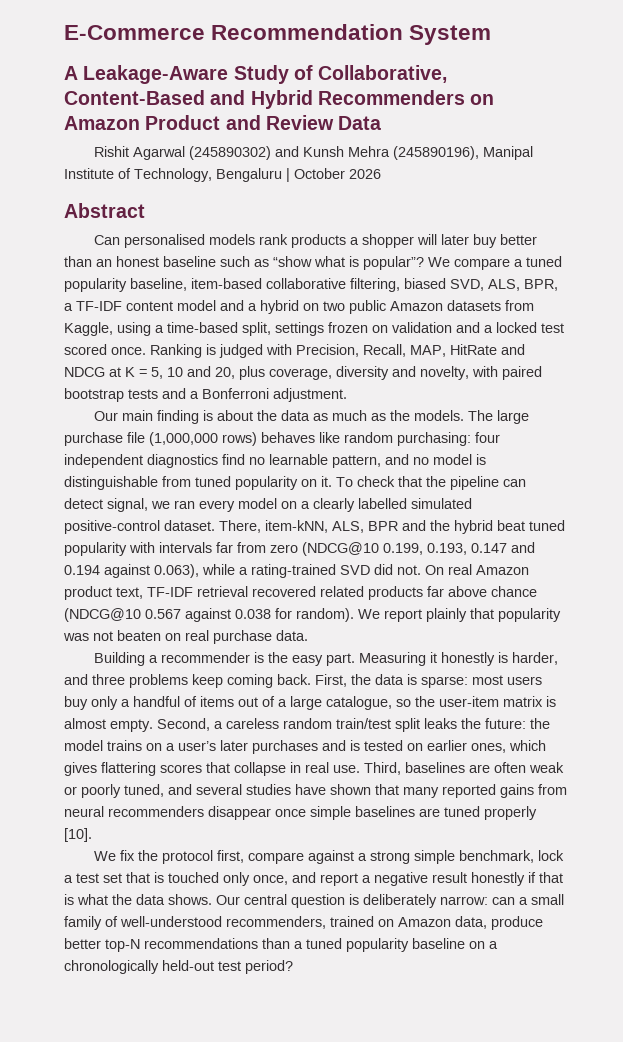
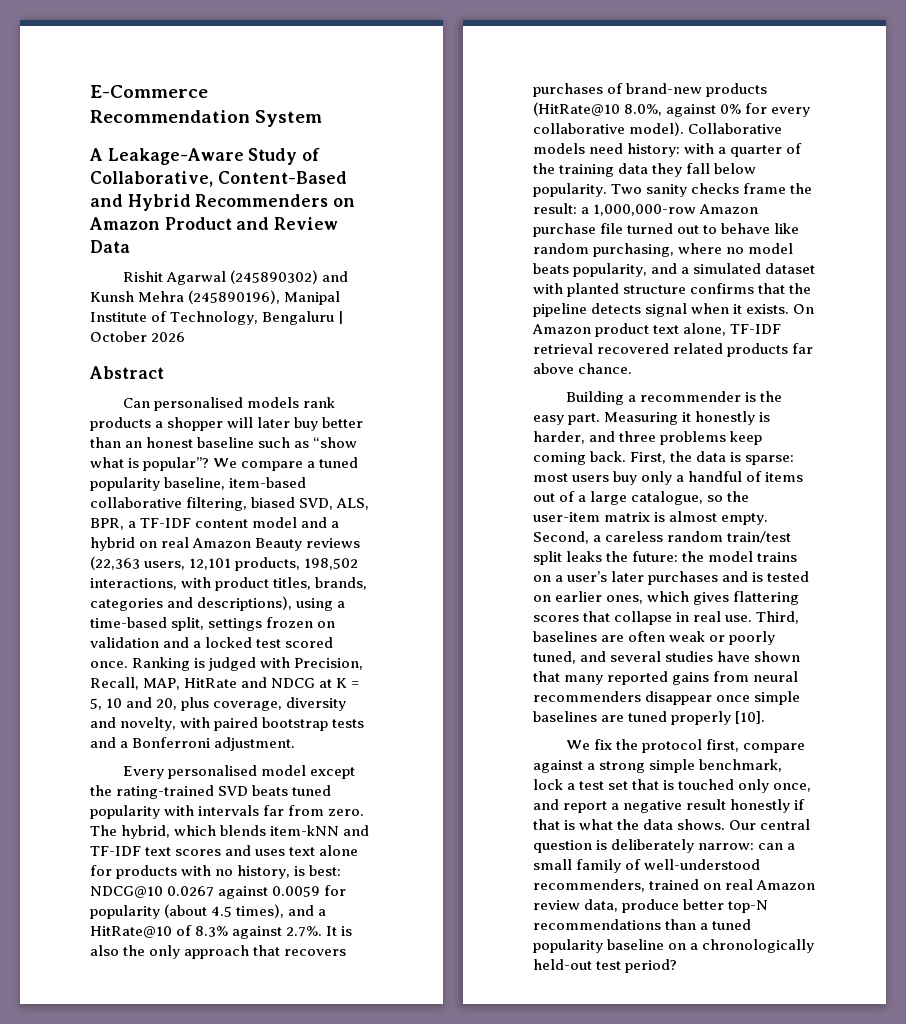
- We compare a tuned popularity baseline, item-based collaborative filtering, biased SVD, ALS, BPR, a TF-IDF content model and a hybrid on two public Amazon datasets from Kaggle, using a time-based split, settings frozen on validation and a locked test scored once.
+ We compare a tuned popularity baseline, item-based collaborative filtering, biased SVD, ALS, BPR, a TF-IDF content model and a hybrid on real Amazon Beauty reviews (22,363 users, 12,101 products, 198,502 interactions, with product titles, brands, categories and descriptions), using a time-based split, settings frozen on validation and a locked test scored once.
- Our main finding is about the data as much as the models. The large purchase file (1,000,000 rows) behaves like random purchasing: four independent diagnostics find no learnable pattern, and no model is distinguishable from tuned popularity on it. To check that the pipeline can detect signal, we ran every model on a clearly labelled simulated positive-control dataset. There, item-kNN, ALS, BPR and the hybrid beat tuned popularity with intervals far from zero (NDCG@10 0.199, 0.193, 0.147 and 0.194 against 0.063), while a rating-trained SVD did not. On real Amazon product text, TF-IDF retrieval recovered related products far above chance (NDCG@10 0.567 against 0.038 for random). We report plainly that popularity was not beaten on real purchase data.
+ Every personalised model except the rating-trained SVD beats tuned popularity with intervals far from zero. The hybrid, which blends item-kNN and TF-IDF text scores and uses text alone for products with no history, is best: NDCG@10 0.0267 against 0.0059 for popularity (about 4.5 times), and a HitRate@10 of 8.3% against 2.7%. It is also the only approach that recovers purchases of brand-new products (HitRate@10 8.0%, against 0% for every collaborative model). Collaborative models need history: with a quarter of the training data they fall below popularity. Two sanity checks frame the result: a 1,000,000-row Amazon purchase file turned out to behave like random purchasing, where no model beats popularity, and a simulated dataset with planted structure confirms that the pipeline detects signal when it exists. On Amazon product text alone, TF-IDF retrieval recovered related products far above chance.
- Our central question is deliberately narrow: can a small family of well-understood recommenders, trained on Amazon data, produce better top-N recommendations than a tuned popularity baseline on a chronologically held-out test period?
+ Our central question is deliberately narrow: can a small family of well-understood recommenders, trained on real Amazon review data, produce better top-N recommendations than a tuned popularity baseline on a chronologically held-out test period?

